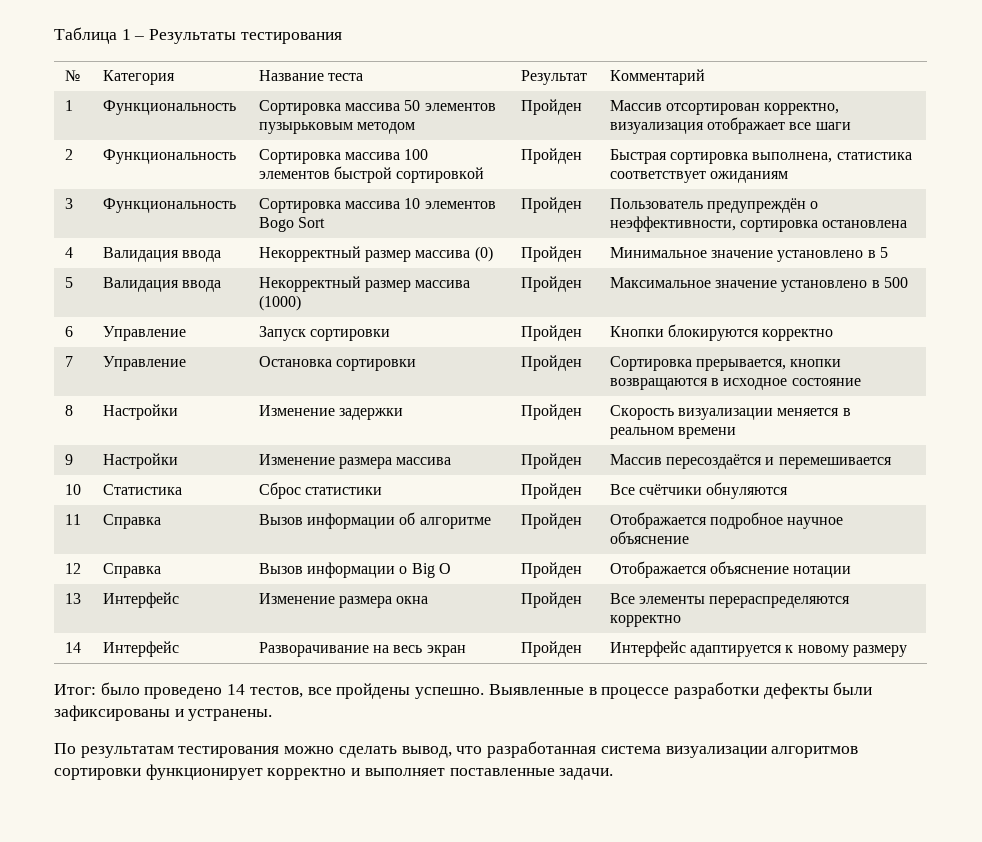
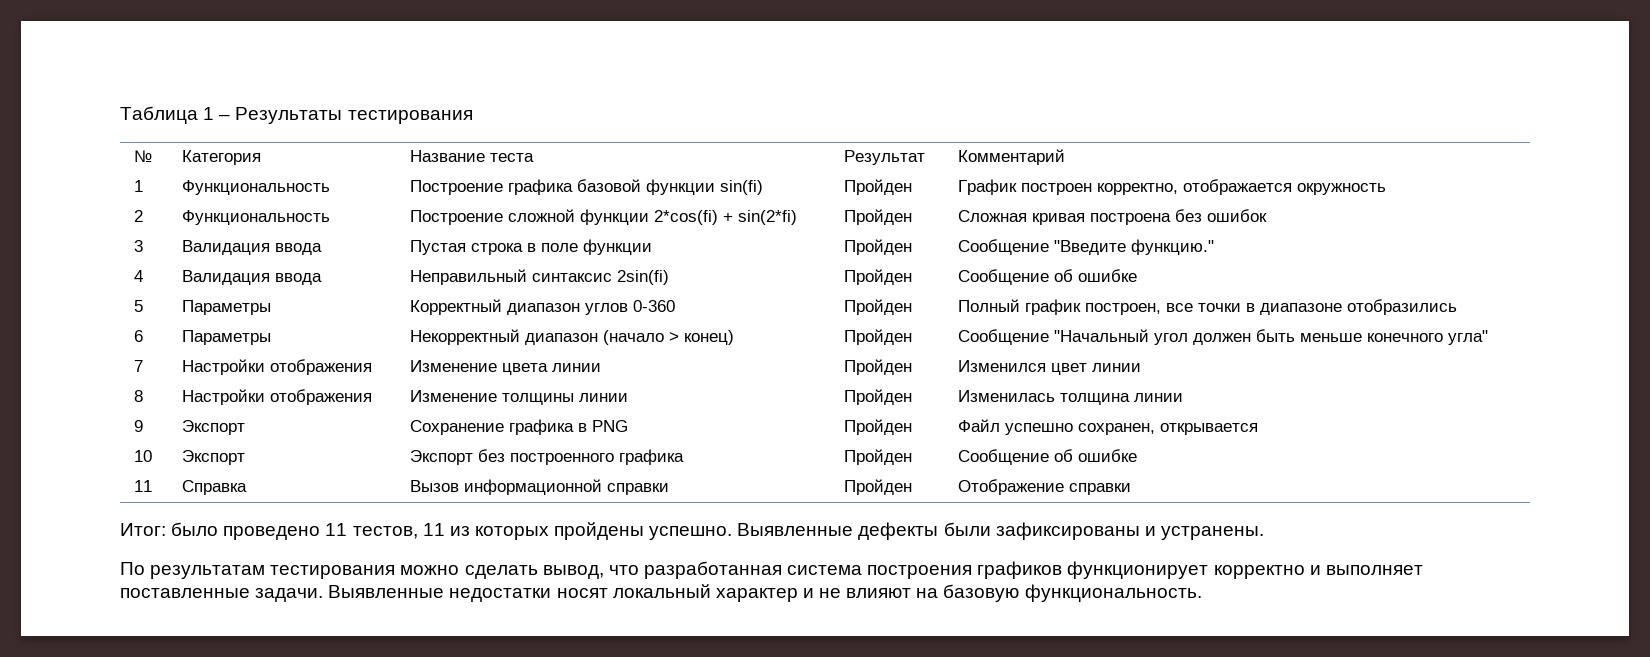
- 1 | Функциональность | Сортировка массива 50 элементов пузырьковым методом | Пройден | Массив отсортирован корректно, визуализация отображает все шаги
- 2 | Функциональность | Сортировка массива 100 элементов быстрой сортировкой | Пройден | Быстрая сортировка выполнена, статистика соответствует ожиданиям
- 3 | Функциональность | Сортировка массива 10 элементов Bogo Sort | Пройден | Пользователь предупреждён о неэффективности, сортировка остановлена
- 4 | Валидация ввода | Некорректный размер массива (0) | Пройден | Минимальное значение установлено в 5
- 5 | Валидация ввода | Некорректный размер массива (1000) | Пройден | Максимальное значение установлено в 500
- 6 | Управление | Запуск сортировки | Пройден | Кнопки блокируются корректно
- 7 | Управление | Остановка сортировки | Пройден | Сортировка прерывается, кнопки возвращаются в исходное состояние
+ 1 | Функциональность | Построение графика базовой функции sin(fi) | Пройден | График построен корректно, отображается окружность
+ 2 | Функциональность | Построение сложной функции 2*cos(fi) + sin(2*fi) | Пройден | Сложная кривая построена без ошибок
+ 3 | Валидация ввода | Пустая строка в поле функции | Пройден | Сообщение "Введите функцию."
+ 4 | Валидация ввода | Неправильный синтаксис 2sin(fi) | Пройден | Сообщение об ошибке
+ 5 | Параметры | Корректный диапазон углов 0-360 | Пройден | Полный график построен, все точки в диапазоне отобразились
+ 6 | Параметры | Некорректный диапазон (начало > конец) | Пройден | Сообщение "Начальный угол должен быть меньше конечного угла"
+ 7 | Настройки отображения | Изменение цвета линии | Пройден | Изменился цвет линии
- 8 | Настройки | Изменение задержки | Пройден | Скорость визуализации меняется в реальном времени
- 9 | Настройки | Изменение размера массива | Пройден | Массив пересоздаётся и перемешивается
- 10 | Статистика | Сброс статистики | Пройден | Все счётчики обнуляются
- 11 | Справка | Вызов информации об алгоритме | Пройден | Отображается подробное научное объяснение
- 12 | Справка | Вызов информации о Big O | Пройден | Отображается объяснение нотации
- 13 | Интерфейс | Изменение размера окна | Пройден | Все элементы перераспределяются корректно
- 14 | Интерфейс | Разворачивание на весь экран | Пройден | Интерфейс адаптируется к новому размеру
- Итог: было проведено 14 тестов, все пройдены успешно. Выявленные в процессе разработки дефекты были зафиксированы и устранены.
+ 8 | Настройки отображения | Изменение толщины линии | Пройден | Изменилась толщина линии
+ 9 | Экспорт | Сохранение графика в PNG | Пройден | Файл успешно сохранен, открывается
+ 10 | Экспорт | Экспорт без построенного графика | Пройден | Сообщение об ошибке
+ 11 | Справка | Вызов информационной справки | Пройден | Отображение справки
+ Итог: было проведено 11 тестов, 11 из которых пройдены успешно. Выявленные дефекты были зафиксированы и устранены.
- По результатам тестирования можно сделать вывод, что разработанная система визуализации алгоритмов сортировки функционирует корректно и выполняет поставленные задачи.
+ По результатам тестирования можно сделать вывод, что разработанная система построения графиков функционирует корректно и выполняет поставленные задачи.
+ Выявленные недостатки носят локальный характер и не влияют на базовую функциональность.

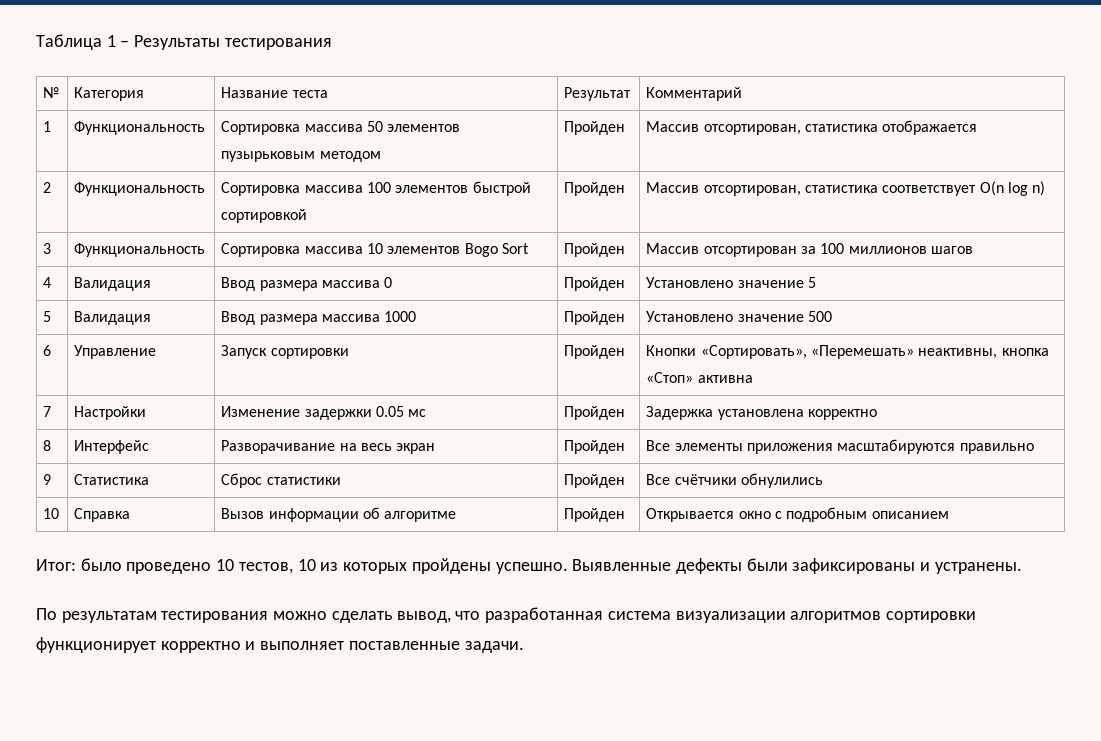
- 1 | Функциональность | Построение графика базовой функции sin(fi) | Пройден | График построен корректно, отображается окружность
+ 1 | Функциональность | Сортировка массива 50 элементов пузырьковым методом | Пройден | Массив отсортирован, статистика отображается
- 2 | Функциональность | Построение сложной функции 2*cos(fi) + sin(2*fi) | Пройден | Сложная кривая построена без ошибок
- 3 | Валидация ввода | Пустая строка в поле функции | Пройден | Сообщение "Введите функцию."
- 4 | Валидация ввода | Неправильный синтаксис 2sin(fi) | Пройден | Сообщение об ошибке
- 5 | Параметры | Корректный диапазон углов 0-360 | Пройден | Полный график построен, все точки в диапазоне отобразились
- 6 | Параметры | Некорректный диапазон (начало > конец) | Пройден | Сообщение "Начальный угол должен быть меньше конечного угла"
+ 2 | Функциональность | Сортировка массива 100 элементов быстрой сортировкой | Пройден | Массив отсортирован, статистика соответствует O(n log n)
+ 3 | Функциональность | Сортировка массива 10 элементов Bogo Sort | Пройден | Массив отсортирован за 100 миллионов шагов
+ 4 | Валидация | Ввод размера массива 0 | Пройден | Установлено значение 5
+ 5 | Валидация | Ввод размера массива 1000 | Пройден | Установлено значение 500
+ 6 | Управление | Запуск сортировки | Пройден | Кнопки «Сортировать», «Перемешать» неактивны, кнопка «Стоп» активна
- 7 | Настройки отображения | Изменение цвета линии | Пройден | Изменился цвет линии
- 8 | Настройки отображения | Изменение толщины линии | Пройден | Изменилась толщина линии
- 9 | Экспорт | Сохранение графика в PNG | Пройден | Файл успешно сохранен, открывается
- 10 | Экспорт | Экспорт без построенного графика | Пройден | Сообщение об ошибке
- 11 | Справка | Вызов информационной справки | Пройден | Отображение справки
+ 7 | Настройки | Изменение задержки 0.05 мс | Пройден | Задержка установлена корректно
+ 8 | Интерфейс | Разворачивание на весь экран | Пройден | Все элементы приложения масштабируются правильно
+ 9 | Статистика | Сброс статистики | Пройден | Все счётчики обнулились
+ 10 | Справка | Вызов информации об алгоритме | Пройден | Открывается окно с подробным описанием
- Итог: было проведено 11 тестов, 11 из которых пройдены успешно.
+ Итог: было проведено 10 тестов, 10 из которых пройдены успешно.
- По результатам тестирования можно сделать вывод, что разработанная система построения графиков функционирует корректно и выполняет поставленные задачи. Выявленные недостатки носят локальный характер и не влияют на базовую функциональность.
+ По результатам тестирования можно сделать вывод, что разработанная система визуализации алгоритмов сортировки функционирует корректно и выполняет поставленные задачи.

